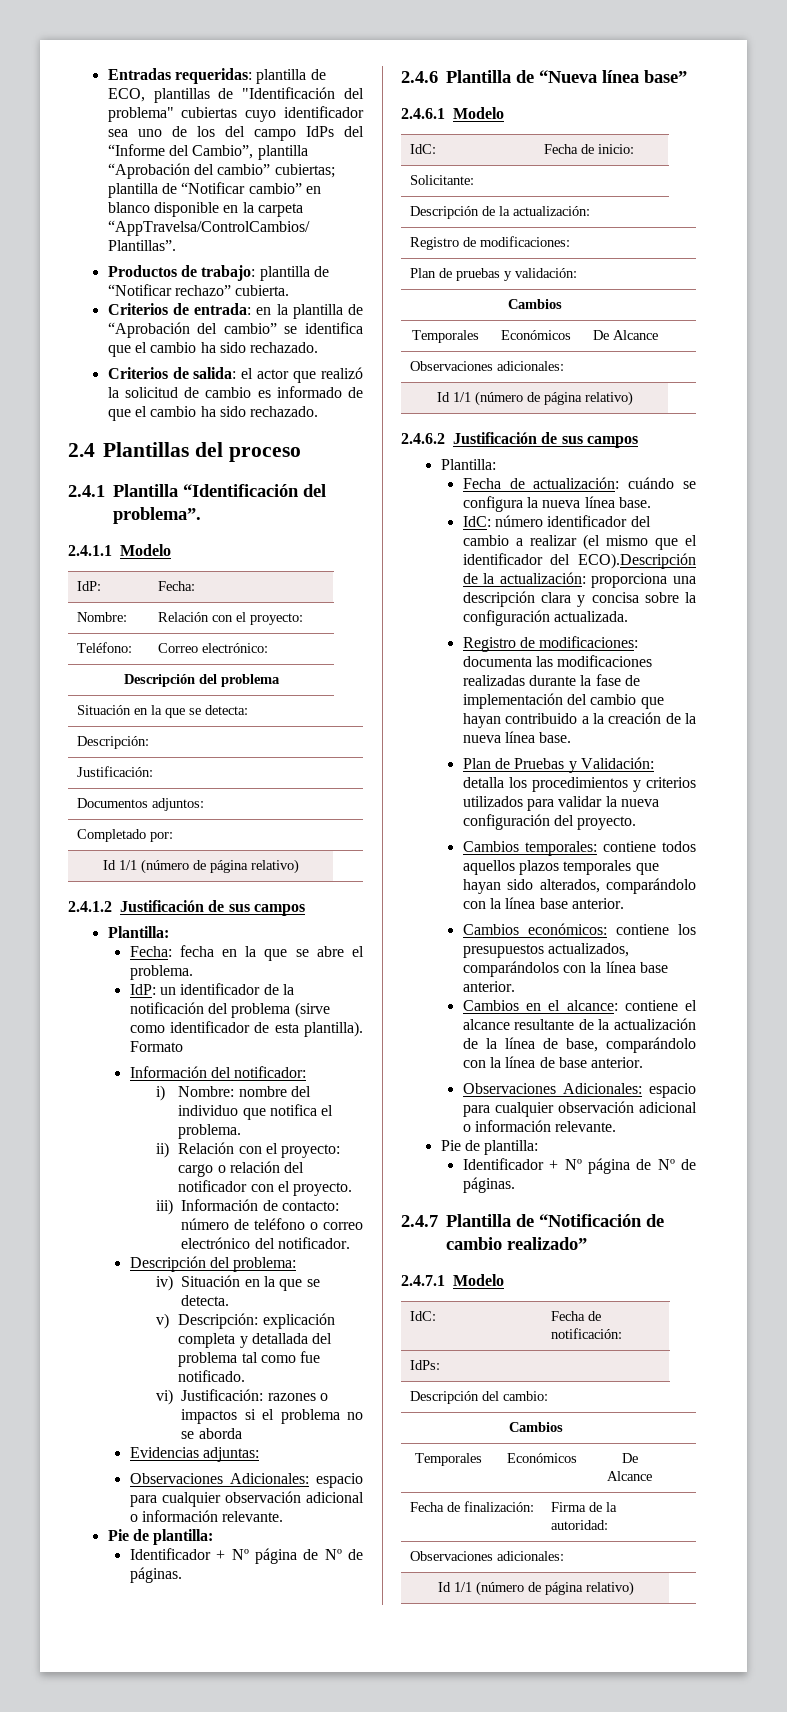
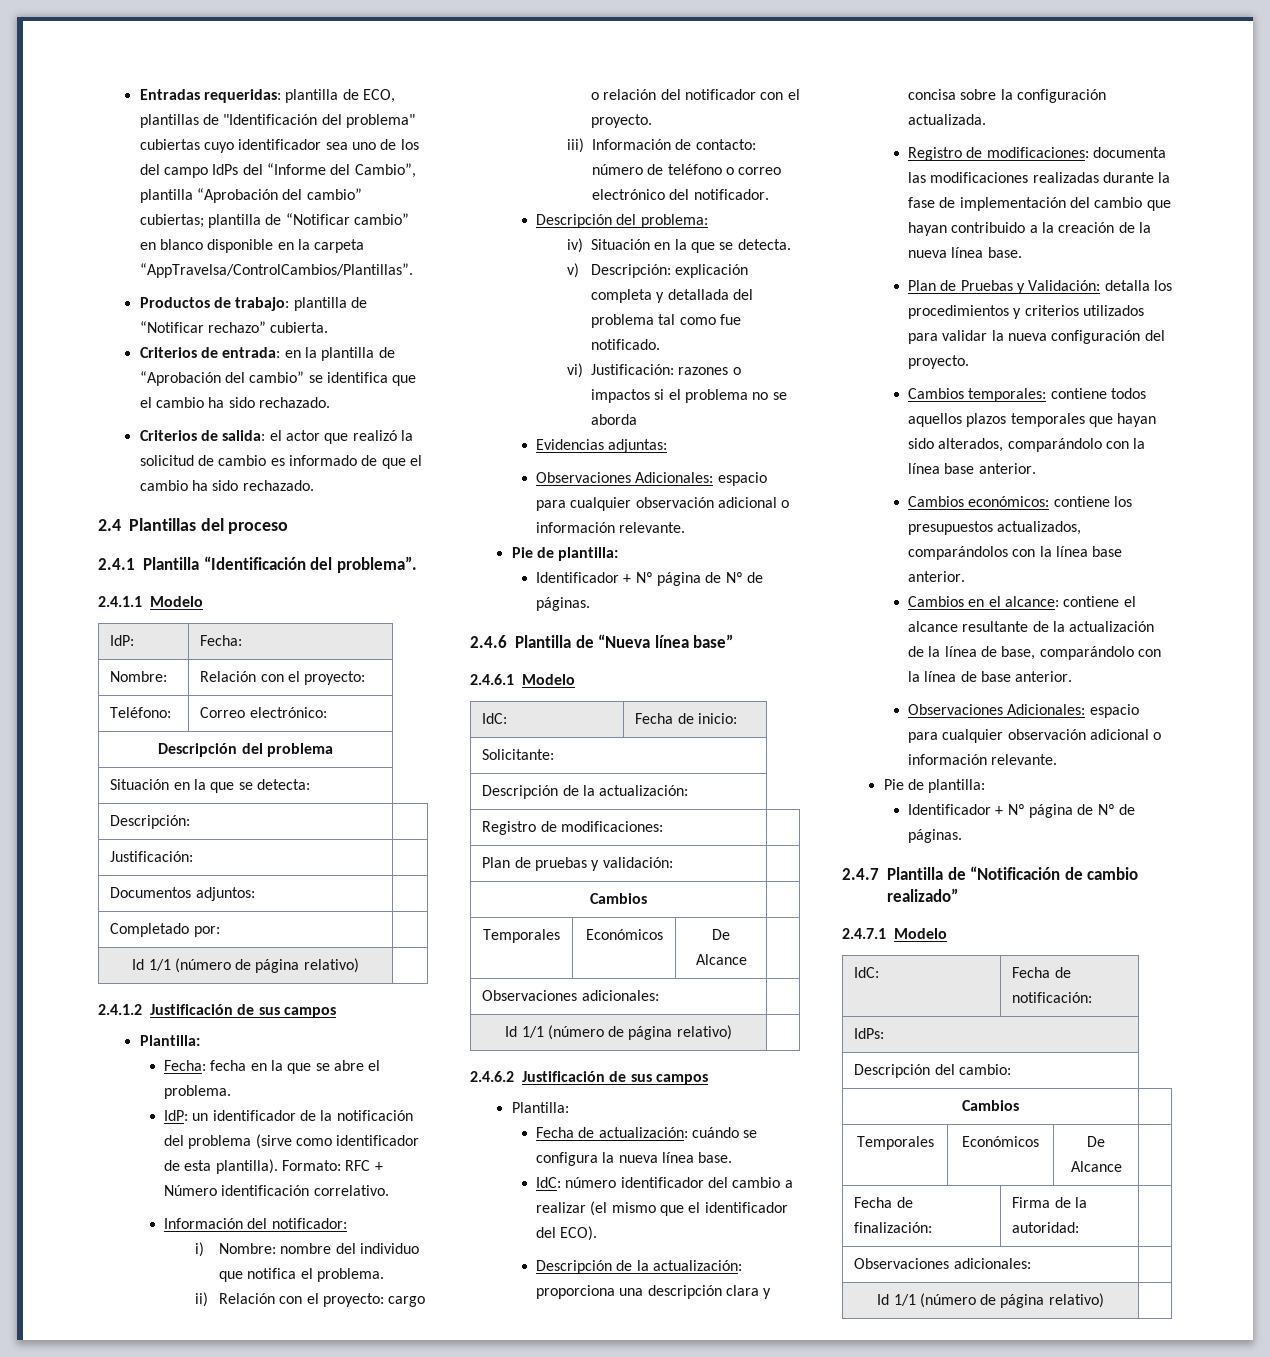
- Formato
+ Formato: RFC + Número identificación correlativo.
- IdC: número identificador del cambio a realizar (el mismo que el identificador del ECO).Descripción de la actualización: proporciona una descripción clara y concisa sobre la configuración actualizada.
+ IdC: número identificador del cambio a realizar (el mismo que el identificador del ECO).
+ Descripción de la actualización: proporciona una descripción clara y concisa sobre la configuración actualizada.

